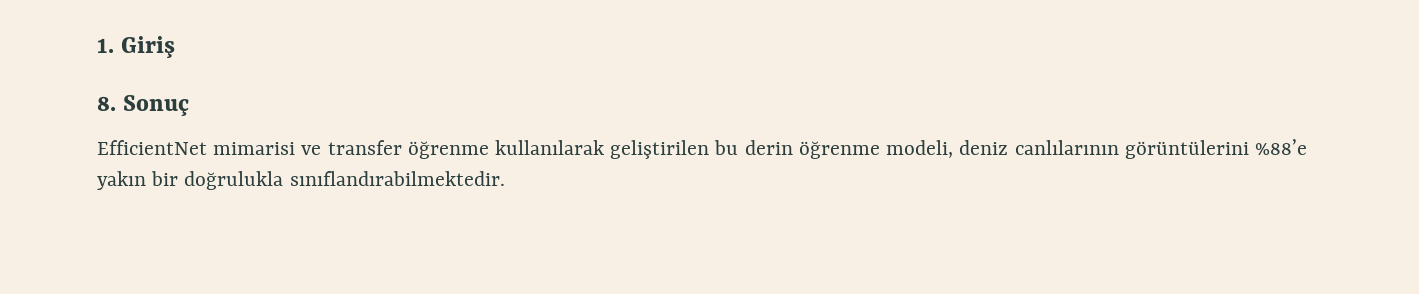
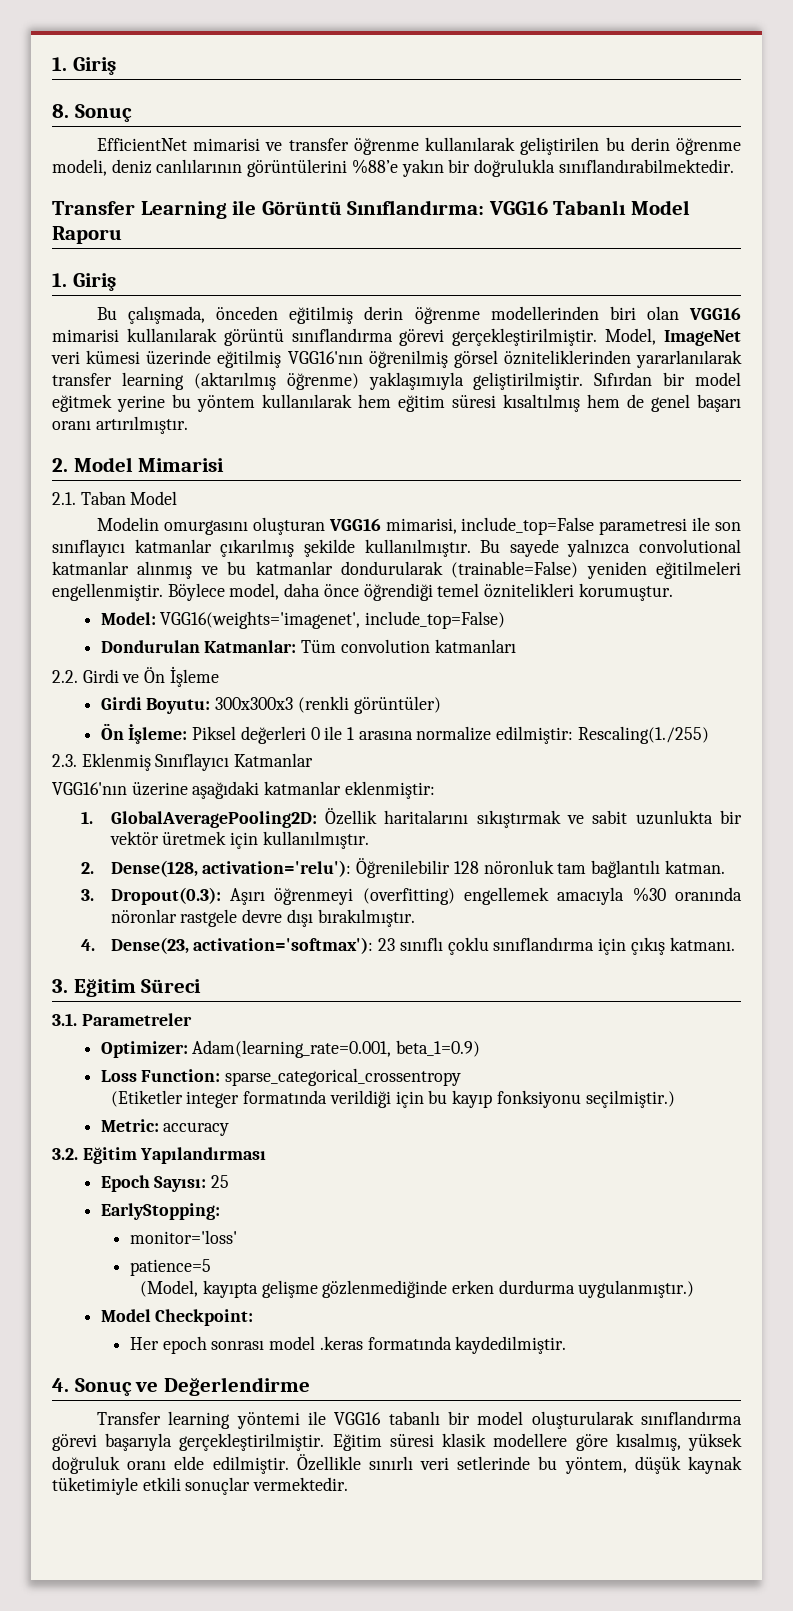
+ Transfer Learning ile Görüntü Sınıflandırma: VGG16 Tabanlı Model Raporu
+ 1. Giriş
+ Bu çalışmada, önceden eğitilmiş derin öğrenme modellerinden biri olan VGG16 mimarisi kullanılarak görüntü sınıflandırma görevi gerçekleştirilmiştir. Model, ImageNet veri kümesi üzerinde eğitilmiş VGG16'nın öğrenilmiş görsel özniteliklerinden yararlanılarak transfer learning (aktarılmış öğrenme) yaklaşımıyla geliştirilmiştir. Sıfırdan bir model eğitmek yerine bu yöntem kullanılarak hem eğitim süresi kısaltılmış hem de genel başarı oranı artırılmıştır.
+ 2. Model Mimarisi
+ 2.1. Taban Model
+ Modelin omurgasını oluşturan VGG16 mimarisi, include_top=False parametresi ile son sınıflayıcı katmanlar çıkarılmış şekilde kullanılmıştır. Bu sayede yalnızca convolutional katmanlar alınmış ve bu katmanlar dondurularak (trainable=False) yeniden eğitilmeleri engellenmiştir. Böylece model, daha önce öğrendiği temel öznitelikleri korumuştur.
+ Model: VGG16(weights='imagenet', include_top=False)
+ Dondurulan Katmanlar: Tüm convolution katmanları
+ 2.2. Girdi ve Ön İşleme
+ Girdi Boyutu: 300x300x3 (renkli görüntüler)
+ Ön İşleme: Piksel değerleri 0 ile 1 arasına normalize edilmiştir: Rescaling(1./255)
+ 2.3. Eklenmiş Sınıflayıcı Katmanlar
+ VGG16'nın üzerine aşağıdaki katmanlar eklenmiştir:
+ 1. GlobalAveragePooling2D: Özellik haritalarını sıkıştırmak ve sabit uzunlukta bir vektör üretmek için kullanılmıştır.
+ 2. Dense(128, activation='relu'): Öğrenilebilir 128 nöronluk tam bağlantılı katman.
+ 3. Dropout(0.3): Aşırı öğrenmeyi (overfitting) engellemek amacıyla %30 oranında nöronlar rastgele devre dışı bırakılmıştır.
+ 4. Dense(23, activation='softmax'): 23 sınıflı çoklu sınıflandırma için çıkış katmanı.
+ 3. Eğitim Süreci
+ 3.1. Parametreler
+ Optimizer: Adam(learning_rate=0.001, beta_1=0.9)
+ Loss Function: sparse_categorical_crossentropy
+ (Etiketler integer formatında verildiği için bu kayıp fonksiyonu seçilmiştir.)
+ Metric: accuracy
+ 3.2. Eğitim Yapılandırması
+ Epoch Sayısı: 25
+ EarlyStopping:
+ monitor='loss'
+ patience=5
+ (Model, kayıpta gelişme gözlenmediğinde erken durdurma uygulanmıştır.)
+ Model Checkpoint:
+ Her epoch sonrası model .keras formatında kaydedilmiştir.
+ 4. Sonuç ve Değerlendirme
+ Transfer learning yöntemi ile VGG16 tabanlı bir model oluşturularak sınıflandırma görevi başarıyla gerçekleştirilmiştir. Eğitim süresi klasik modellere göre kısalmış, yüksek doğruluk oranı elde edilmiştir. Özellikle sınırlı veri setlerinde bu yöntem, düşük kaynak tüketimiyle etkili sonuçlar vermektedir.

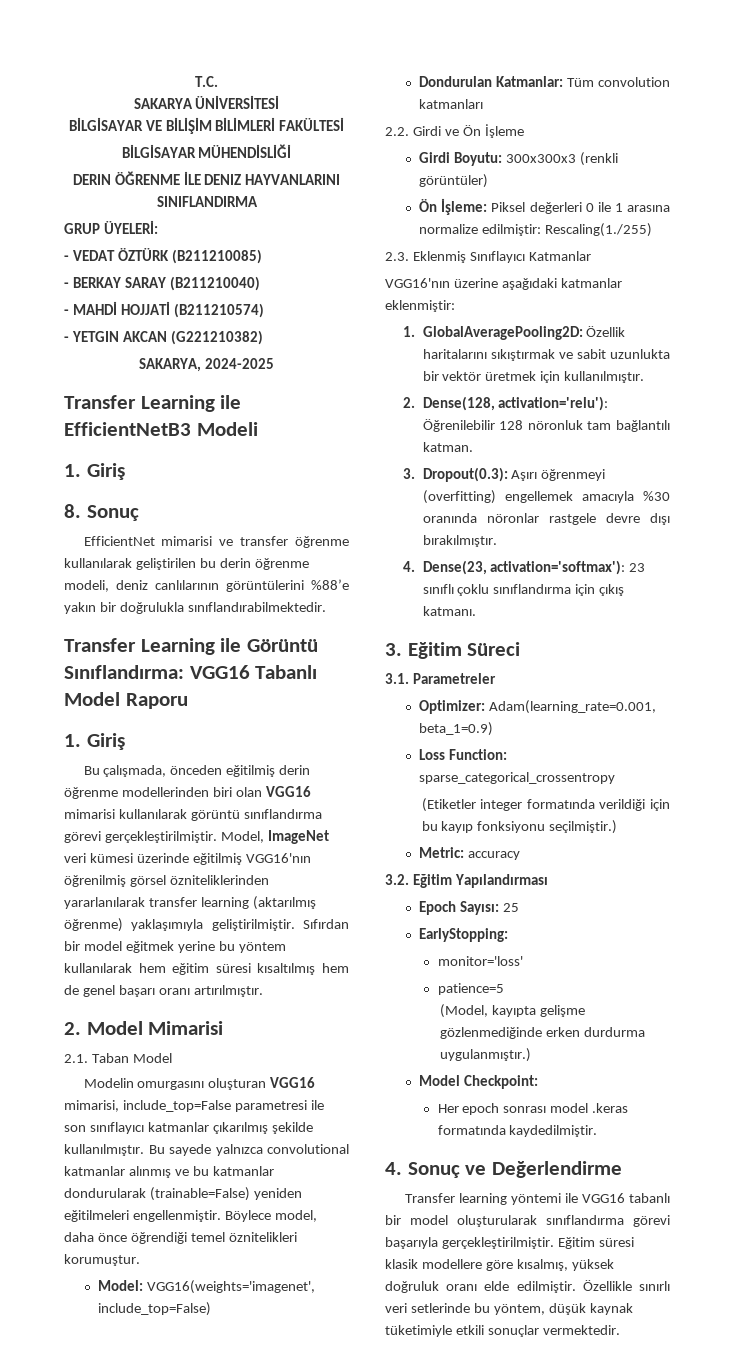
+ T.C.
+ SAKARYA ÜNİVERSİTESİ
+ BİLGİSAYAR VE BİLİŞİM BİLİMLERİ FAKÜLTESİ
+ BİLGİSAYAR MÜHENDİSLİĞİ
+ DERIN ÖĞRENME İLE DENIZ HAYVANLARINI SINIFLANDIRMA
+ GRUP ÜYELERİ:
+ - VEDAT ÖZTÜRK (B211210085)
+ - BERKAY SARAY (B211210040)
+ - MAHDİ HOJJATİ (B211210574)
+ - YETGIN AKCAN (G221210382)
+ SAKARYA, 2024-2025
+ Transfer Learning ile EfficientNetB3 Modeli

